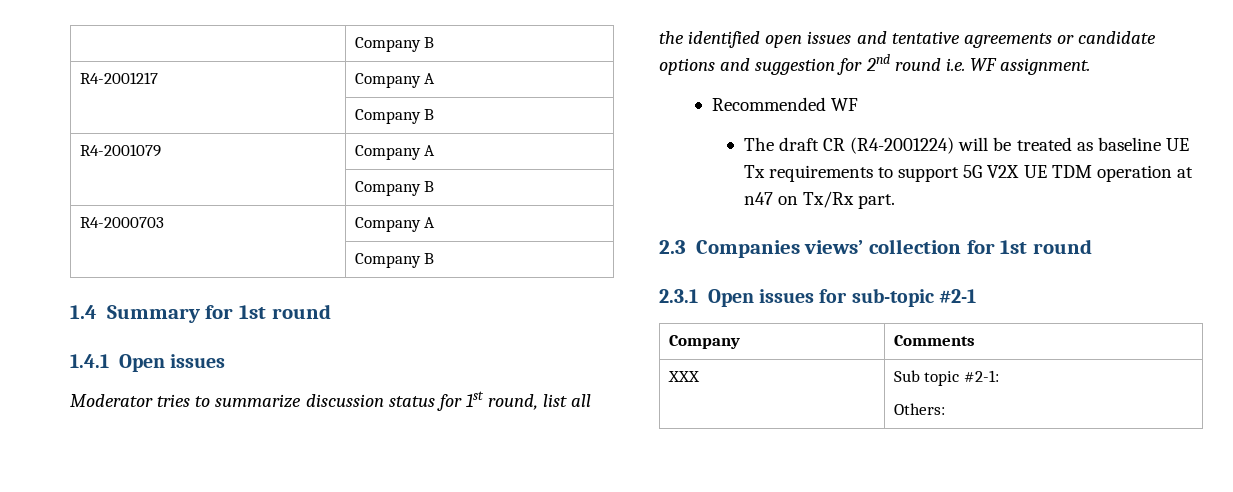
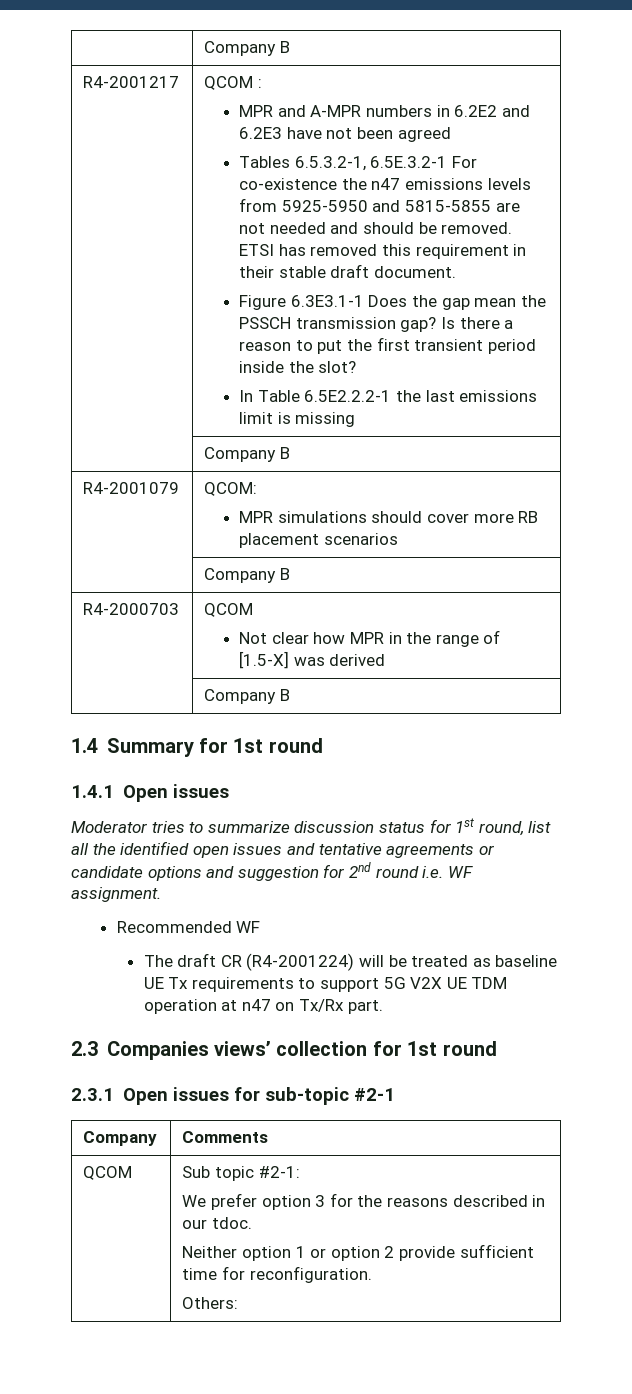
- R4-2001217 | Company A
+ R4-2001217 | QCOM :
+ MPR and A-MPR numbers in 6.2E2 and 6.2E3 have not been agreed
+ Tables 6.5.3.2-1, 6.5E.3.2-1 For co-existence the n47 emissions levels from 5925-5950 and 5815-5855 are not needed and should be removed. ETSI has removed this requirement in their stable draft document.
+ Figure 6.3E3.1-1 Does the gap mean the PSSCH transmission gap? Is there a reason to put the first transient period inside the slot?
+ In Table 6.5E2.2.2-1 the last emissions limit is missing
  | Company B
- R4-2001079 | Company A
+ R4-2001079 | QCOM:
+ MPR simulations should cover more RB placement scenarios
  | Company B
- R4-2000703 | Company A
+ R4-2000703 | QCOM
+ Not clear how MPR in the range of [1.5-X] was derived
- XXX | Sub topic #2-1:
+ QCOM | Sub topic #2-1:
+ We prefer option 3 for the reasons described in our tdoc.
+ Neither option 1 or option 2 provide sufficient time for reconfiguration.

